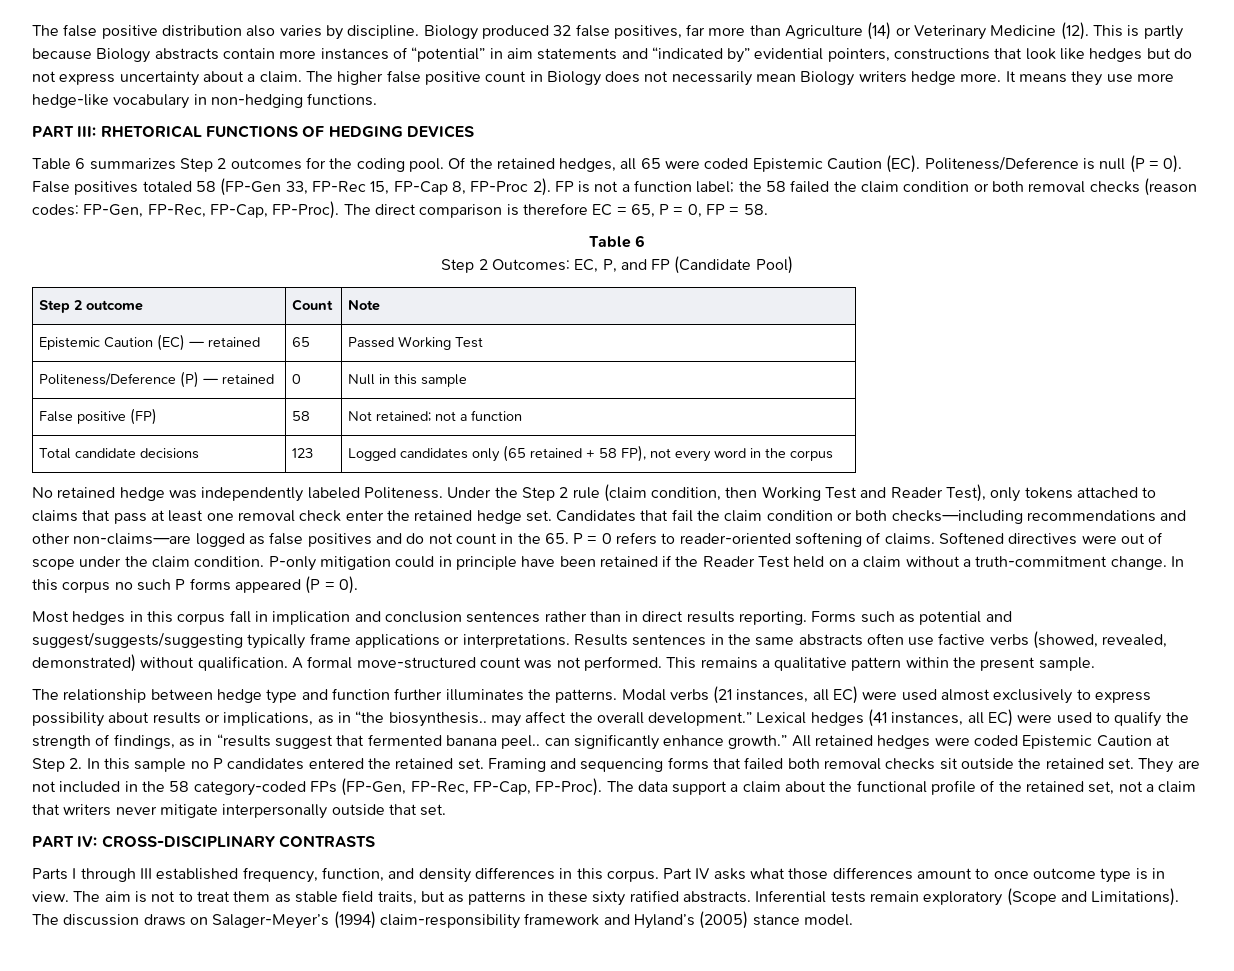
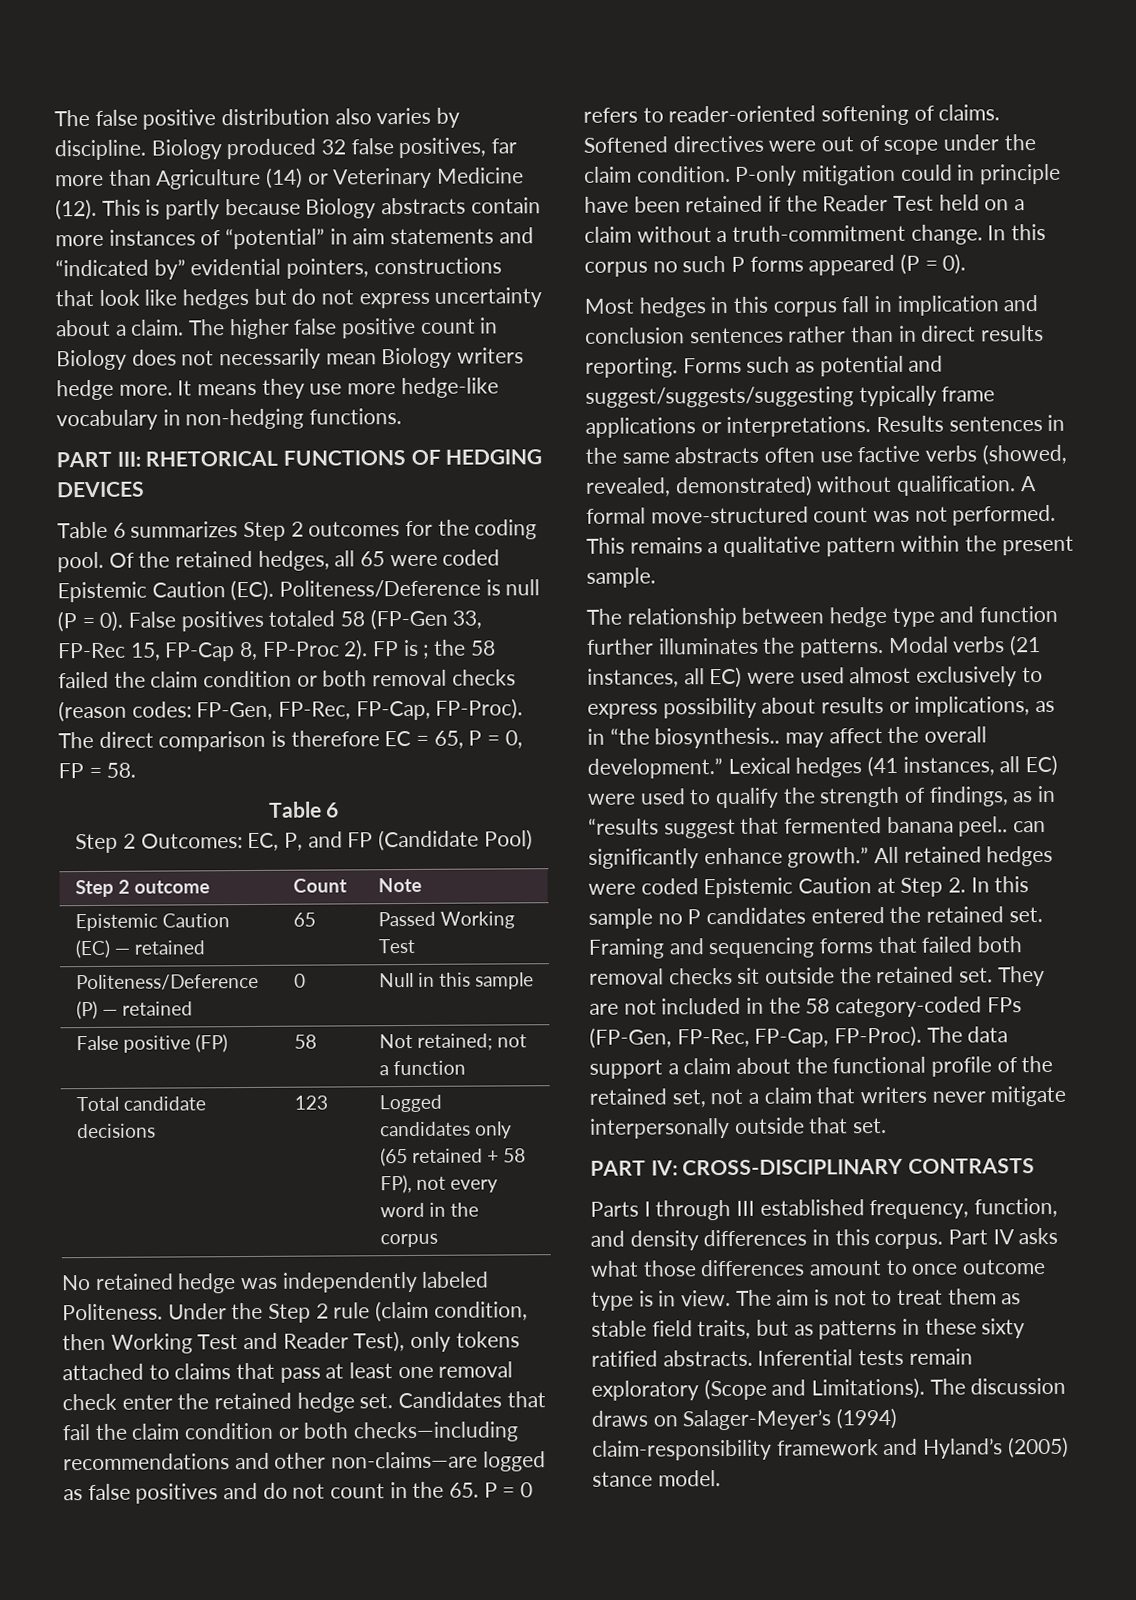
- FP is not a function label; the 58 failed the claim condition or both removal checks (reason codes: FP-Gen, FP-Rec, FP-Cap, FP-Proc).
+ FP is ; the 58 failed the claim condition or both removal checks (reason codes: FP-Gen, FP-Rec, FP-Cap, FP-Proc).

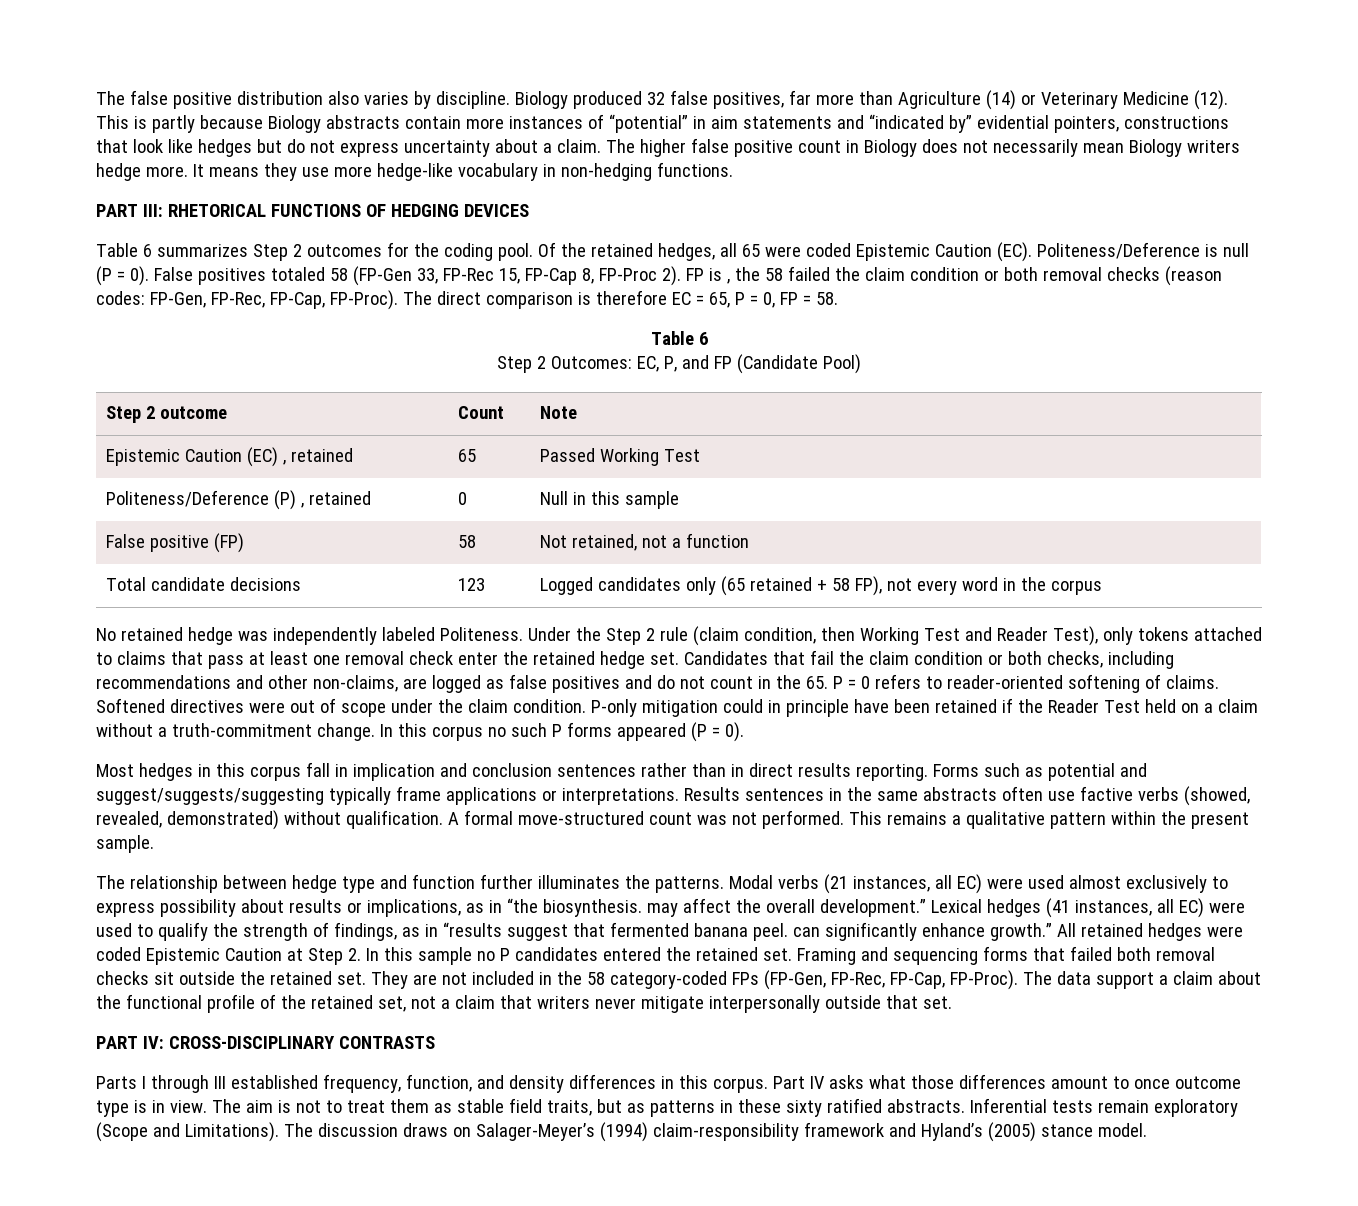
- FP is ; the 58 failed the claim condition or both removal checks (reason codes: FP-Gen, FP-Rec, FP-Cap, FP-Proc).
+ FP is , the 58 failed the claim condition or both removal checks (reason codes: FP-Gen, FP-Rec, FP-Cap, FP-Proc).
- Epistemic Caution (EC) — retained | 65 | Passed Working Test
+ Epistemic Caution (EC) , retained | 65 | Passed Working Test
- Politeness/Deference (P) — retained | 0 | Null in this sample
+ Politeness/Deference (P) , retained | 0 | Null in this sample
- False positive (FP) | 58 | Not retained; not a function
+ False positive (FP) | 58 | Not retained, not a function
- Candidates that fail the claim condition or both checks—including recommendations and other non-claims—are logged as false positives and do not count in the 65. P = 0 refers to reader-oriented softening of claims.
+ Candidates that fail the claim condition or both checks, including recommendations and other non-claims, are logged as false positives and do not count in the 65. P = 0 refers to reader-oriented softening of claims.
- Modal verbs (21 instances, all EC) were used almost exclusively to express possibility about results or implications, as in “the biosynthesis.. may affect the overall development.”
+ Modal verbs (21 instances, all EC) were used almost exclusively to express possibility about results or implications, as in “the biosynthesis. may affect the overall development.”
- Lexical hedges (41 instances, all EC) were used to qualify the strength of findings, as in “results suggest that fermented banana peel.. can significantly enhance growth.”
+ Lexical hedges (41 instances, all EC) were used to qualify the strength of findings, as in “results suggest that fermented banana peel. can significantly enhance growth.”

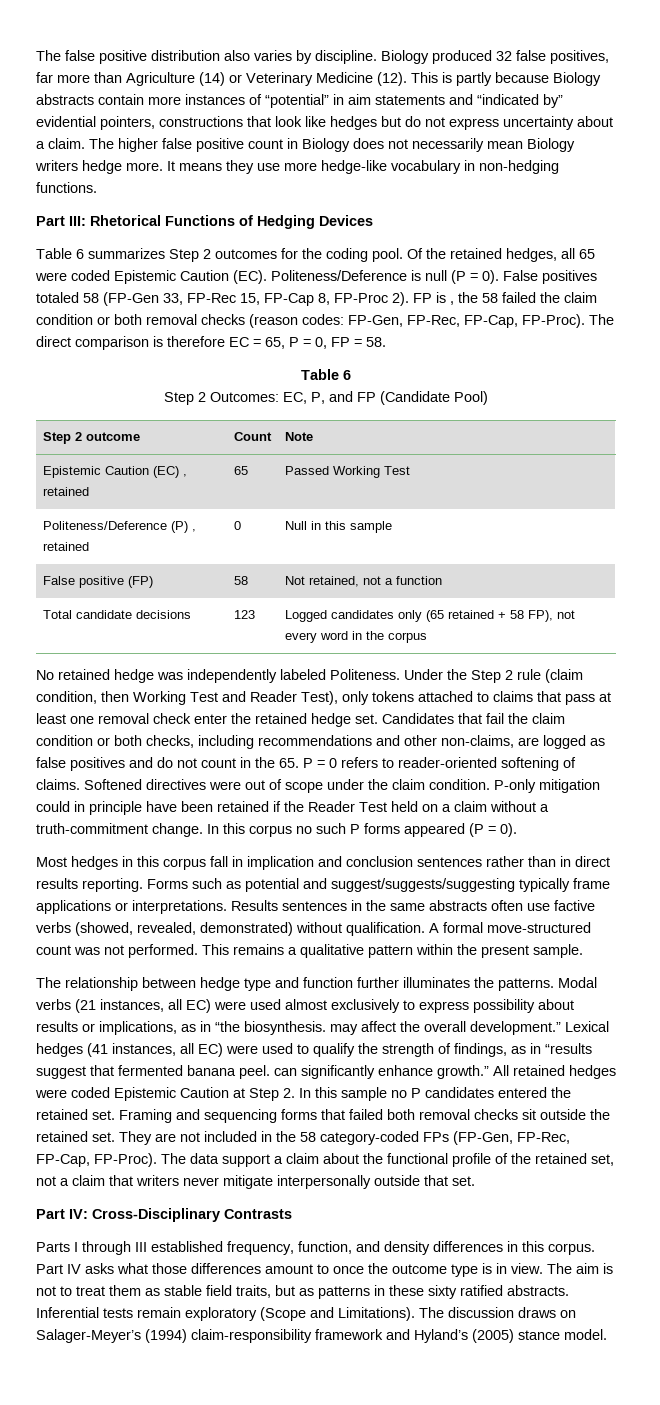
- PART III: RHETORICAL FUNCTIONS OF HEDGING DEVICES
+ Part III: Rhetorical Functions of Hedging Devices
- PART IV: CROSS-DISCIPLINARY CONTRASTS
+ Part IV: Cross-Disciplinary Contrasts
- Part IV asks what those differences amount to once outcome type is in view.
+ Part IV asks what those differences amount to once the outcome type is in view.

